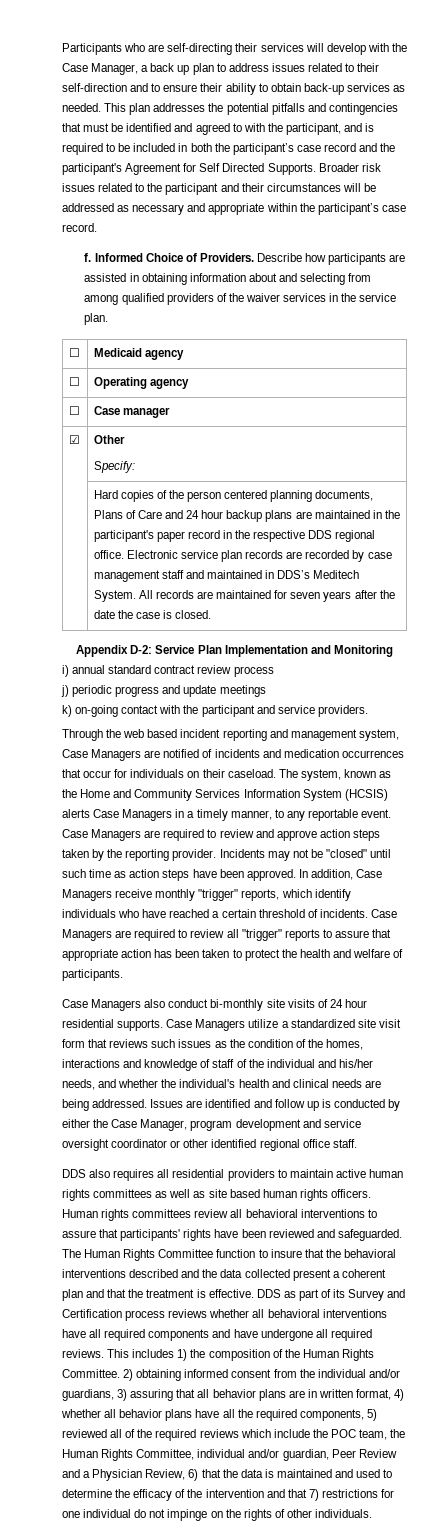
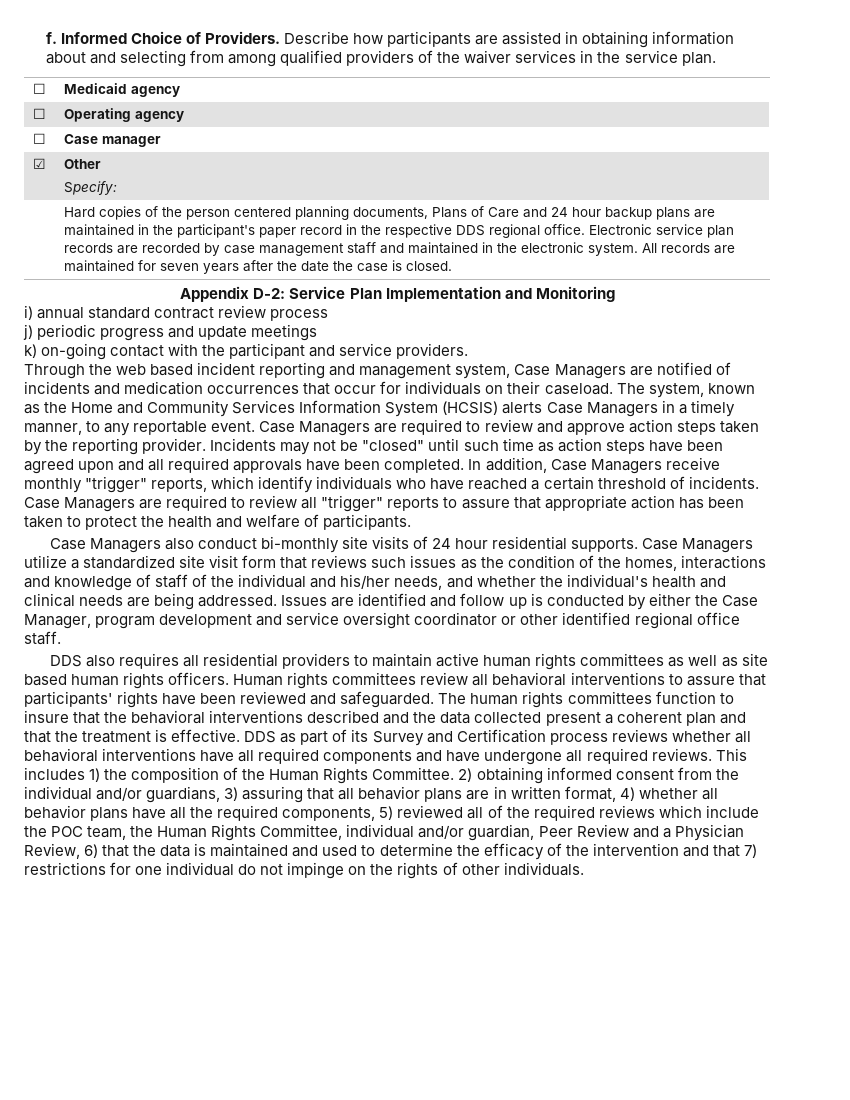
- Participants who are self-directing their services will develop with the Case Manager, a back up plan to address issues related to their self-direction and to ensure their ability to obtain back-up services as needed. This plan addresses the potential pitfalls and contingencies that must be identified and agreed to with the participant, and is required to be included in both the participant’s case record and the participant's Agreement for Self Directed Supports. Broader risk issues related to the participant and their circumstances will be addressed as necessary and appropriate within the participant’s case record.
- Electronic service plan records are recorded by case management staff and maintained in DDS’s Meditech System.
+ Electronic service plan records are recorded by case management staff and maintained in the electronic system.
- Incidents may not be "closed" until such time as action steps have been approved.
+ Incidents may not be "closed" until such time as action steps have been agreed upon and all required approvals have been completed.
- The Human Rights Committee function to insure that the behavioral interventions described and the data collected present a coherent plan and that the treatment is effective.
+ The human rights committees function to insure that the behavioral interventions described and the data collected present a coherent plan and that the treatment is effective.

